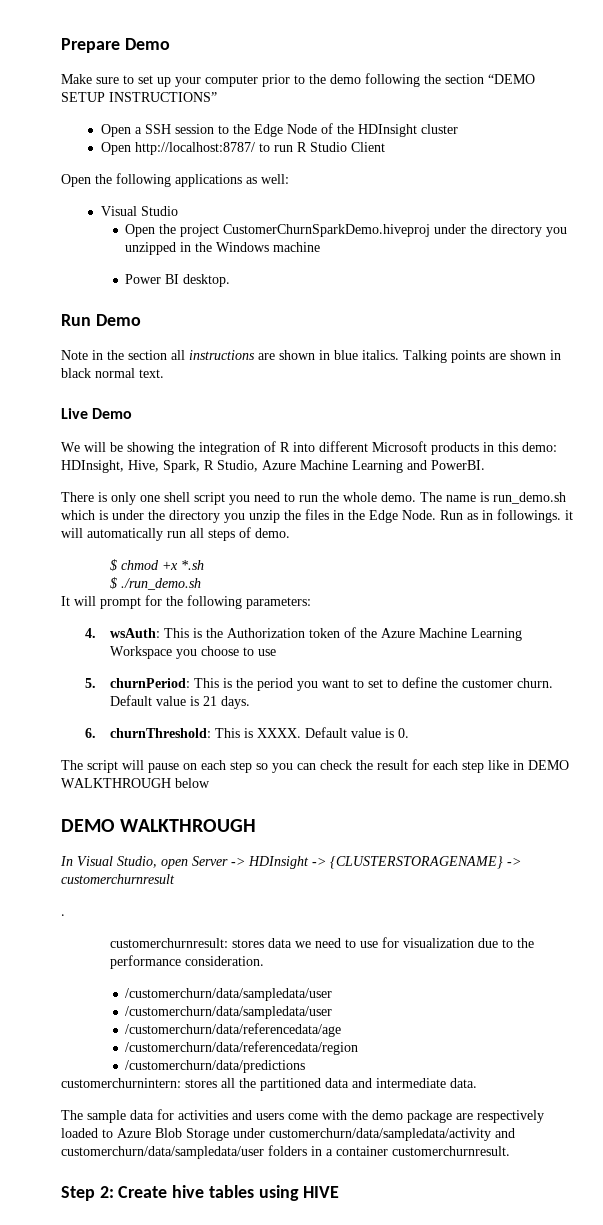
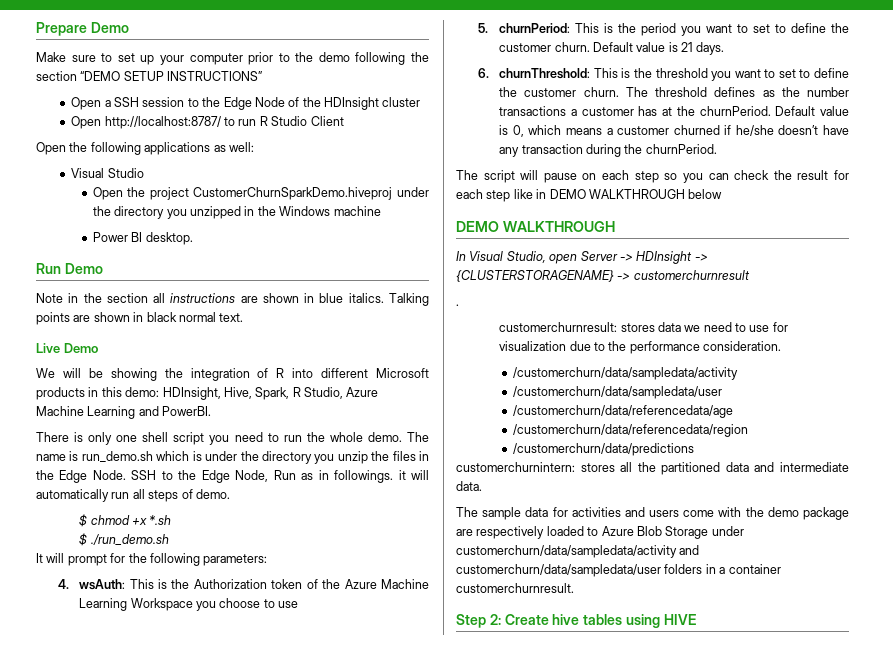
- Run as in followings. it will automatically run all steps of demo.
+ SSH to the Edge Node, Run as in followings. it will automatically run all steps of demo.
- 6. churnThreshold: This is XXXX. Default value is 0.
+ 6. churnThreshold: This is the threshold you want to set to define the customer churn. The threshold defines as the number transactions a customer has at the churnPeriod. Default value is 0, which means a customer churned if he/she doesn’t have any transaction during the churnPeriod.
  customerchurnresult: stores data we need to use for visualization due to the performance consideration.
- /customerchurn/data/sampledata/user
+ /customerchurn/data/sampledata/activity

